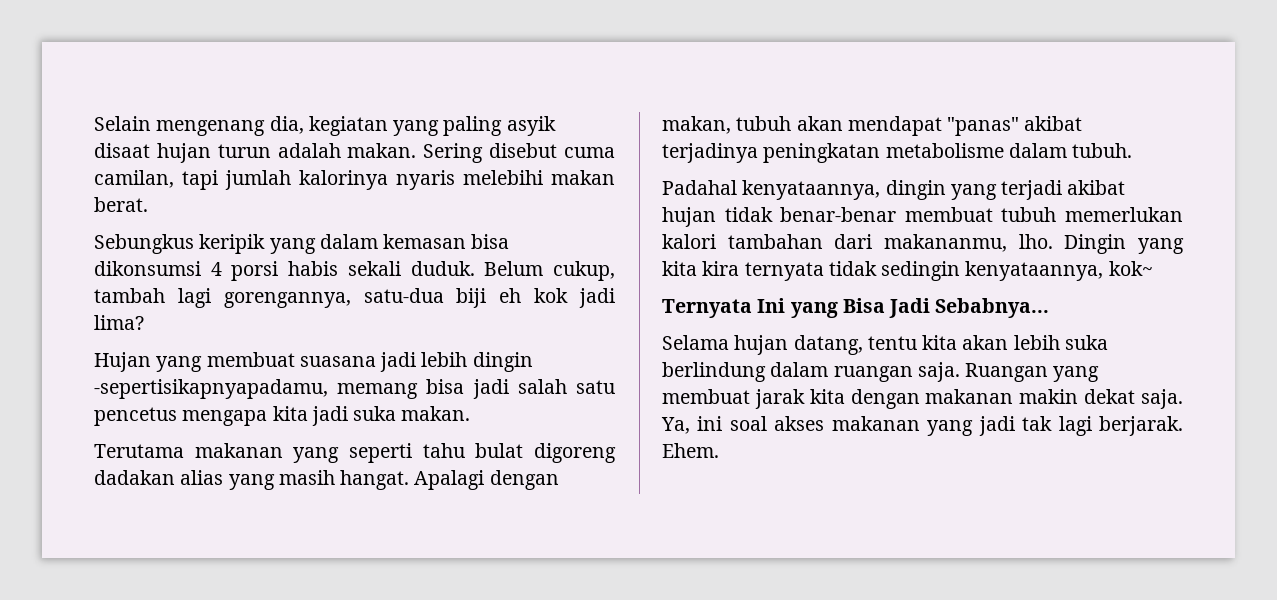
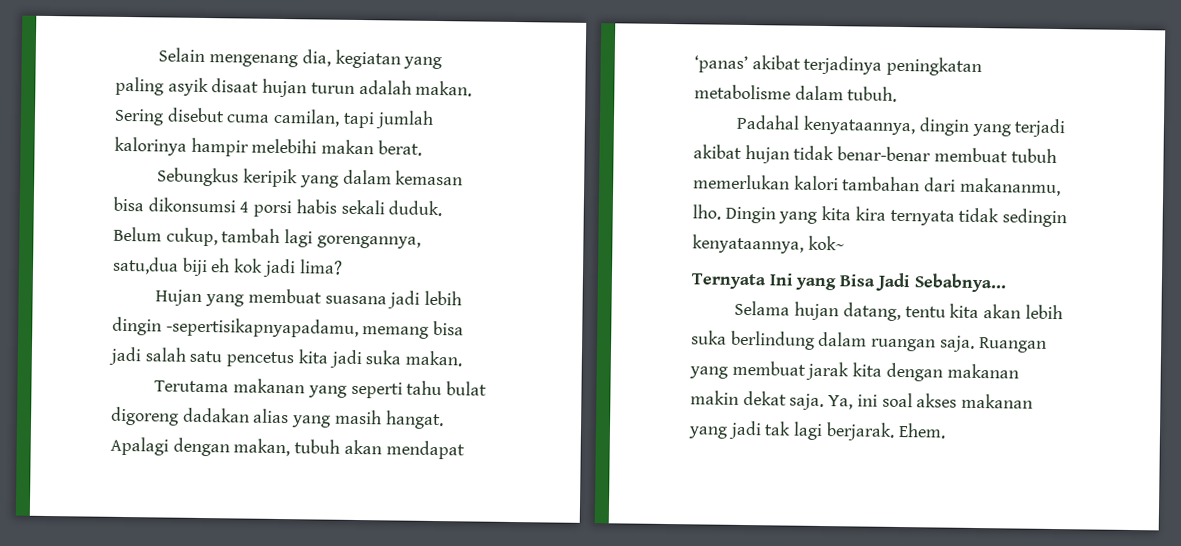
- Sering disebut cuma camilan, tapi jumlah kalorinya nyaris melebihi makan berat.
+ Sering disebut cuma camilan, tapi jumlah kalorinya hampir melebihi makan berat.
- Belum cukup, tambah lagi gorengannya, satu-dua biji eh kok jadi lima?
+ Belum cukup, tambah lagi gorengannya, satu,dua biji eh kok jadi lima?
- Hujan yang membuat suasana jadi lebih dingin -sepertisikapnyapadamu, memang bisa jadi salah satu pencetus mengapa kita jadi suka makan.
+ Hujan yang membuat suasana jadi lebih dingin -sepertisikapnyapadamu, memang bisa jadi salah satu pencetus kita jadi suka makan.
- Apalagi dengan makan, tubuh akan mendapat "panas" akibat terjadinya peningkatan metabolisme dalam tubuh.
+ Apalagi dengan makan, tubuh akan mendapat ‘panas’ akibat terjadinya peningkatan metabolisme dalam tubuh.

